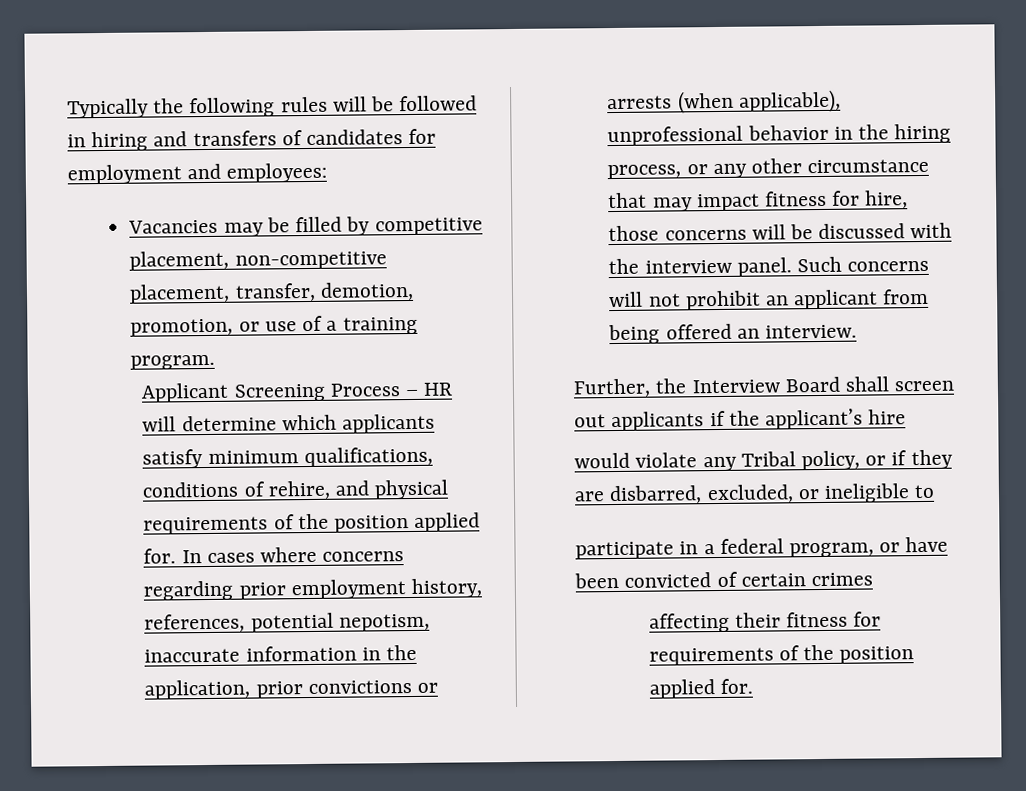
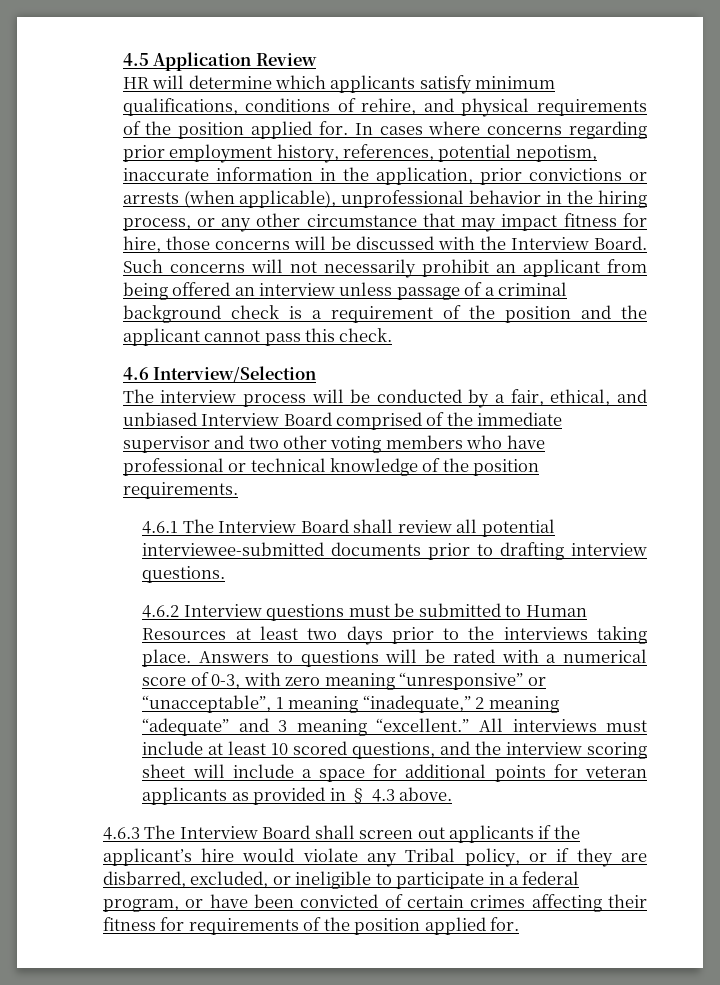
- Typically the following rules will be followed in hiring and transfers of candidates for employment and employees:
- Vacancies may be filled by competitive placement, non-competitive placement, transfer, demotion, promotion, or use of a training program.
- Applicant Screening Process – HR will determine which applicants satisfy minimum qualifications, conditions of rehire, and physical requirements of the position applied for.
+ 4.5 Application Review
+ HR will determine which applicants satisfy minimum qualifications, conditions of rehire, and physical requirements of the position applied for.
- In cases where concerns regarding prior employment history, references, potential nepotism, inaccurate information in the application, prior convictions or arrests (when applicable), unprofessional behavior in the hiring process, or any other circumstance that may impact fitness for hire, those concerns will be discussed with the interview panel.
+ In cases where concerns regarding prior employment history, references, potential nepotism, inaccurate information in the application, prior convictions or arrests (when applicable), unprofessional behavior in the hiring process, or any other circumstance that may impact fitness for hire, those concerns will be discussed with the Interview Board.
- Such concerns will not prohibit an applicant from being offered an interview.
- Further, the Interview Board shall screen out applicants if the applicant’s hire
- would violate any Tribal policy, or if they are disbarred, excluded, or ineligible to
- participate in a federal program, or have been convicted of certain crimes
- affecting their fitness for requirements of the position applied for.
+ Such concerns will not necessarily prohibit an applicant from being offered an interview unless passage of a criminal background check is a requirement of the position and the applicant cannot pass this check.
+ 4.6 Interview/Selection
+ The interview process will be conducted by a fair, ethical, and unbiased Interview Board comprised of the immediate supervisor and two other voting members who have professional or technical knowledge of the position requirements.
+ 4.6.1 The Interview Board shall review all potential interviewee-submitted documents prior to drafting interview questions.
+ 4.6.2 Interview questions must be submitted to Human Resources at least two days prior to the interviews taking place. Answers to questions will be rated with a numerical score of 0-3, with zero meaning “unresponsive” or “unacceptable”, 1 meaning “inadequate,” 2 meaning “adequate” and 3 meaning “excellent.” All interviews must include at least 10 scored questions, and the interview scoring sheet will include a space for additional points for veteran applicants as provided in § 4.3 above.
+ 4.6.3 The Interview Board shall screen out applicants if the applicant’s hire would violate any Tribal policy, or if they are disbarred, excluded, or ineligible to participate in a federal program, or have been convicted of certain crimes affecting their fitness for requirements of the position applied for.

